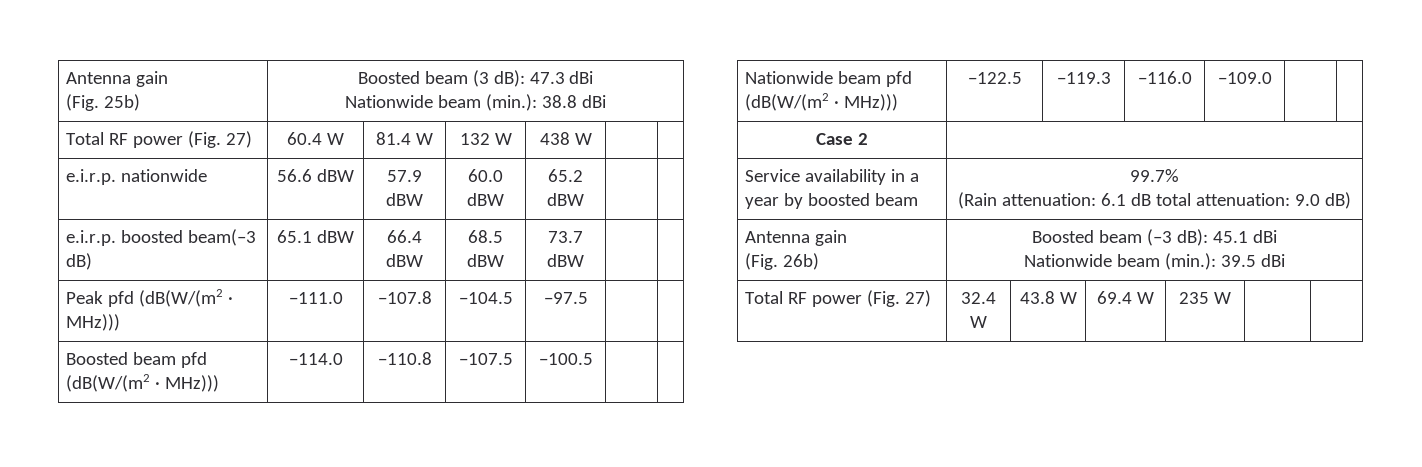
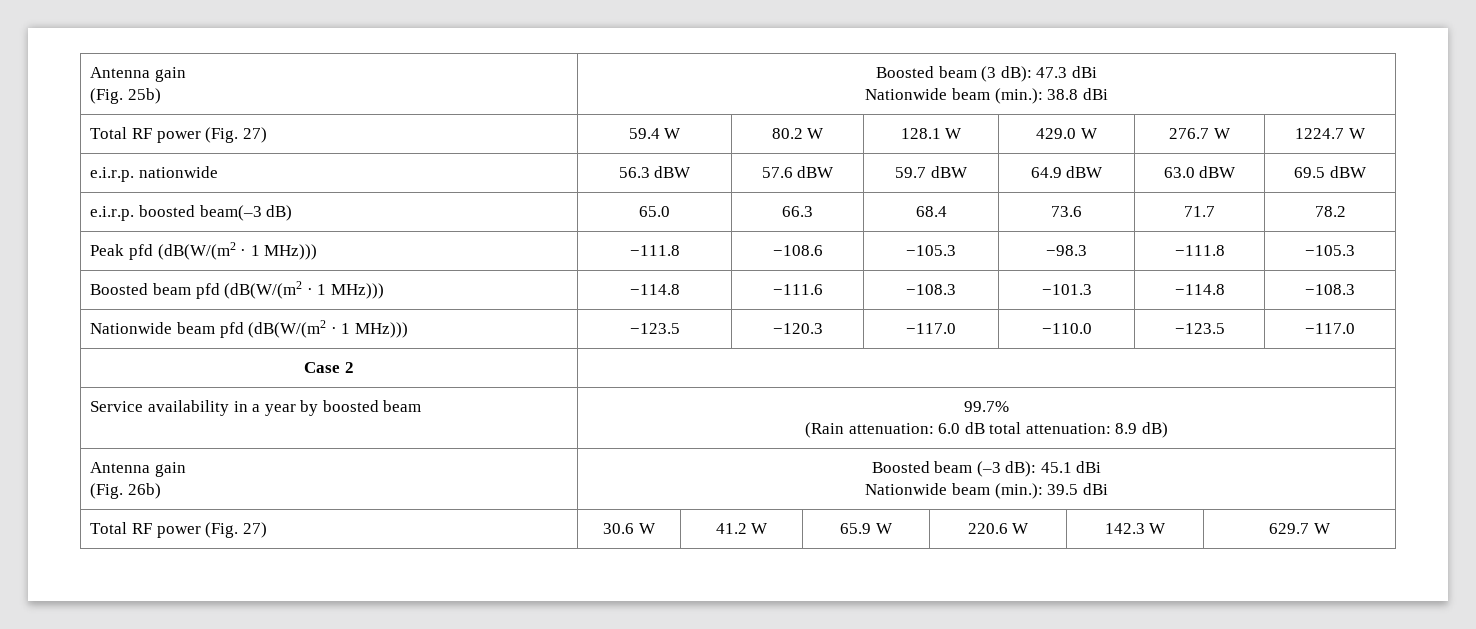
- Total RF power (Fig. 27) | 60.4 W | 81.4 W | 132 W | 438 W | |
+ Total RF power (Fig. 27) | 59.4 W | 80.2 W | 128.1 W | 429.0 W | 276.7 W | 1224.7 W
- e.i.r.p. nationwide | 56.6 dBW | 57.9 dBW | 60.0 dBW | 65.2 dBW | |
+ e.i.r.p. nationwide | 56.3 dBW | 57.6 dBW | 59.7 dBW | 64.9 dBW | 63.0 dBW | 69.5 dBW
- e.i.r.p. boosted beam(–3 dB) | 65.1 dBW | 66.4 dBW | 68.5 dBW | 73.7 dBW | |
+ e.i.r.p. boosted beam(–3 dB) | 65.0 | 66.3 | 68.4 | 73.6 | 71.7 | 78.2
- Peak pfd (dB(W/(m2 · MHz))) | −111.0 | −107.8 | −104.5 | −97.5 | |
+ Peak pfd (dB(W/(m2 · 1 MHz))) | −111.8 | −108.6 | −105.3 | −98.3 | −111.8 | −105.3
- Boosted beam pfd (dB(W/(m2 · MHz))) | −114.0 | −110.8 | −107.5 | −100.5 | |
+ Boosted beam pfd (dB(W/(m2 · 1 MHz))) | −114.8 | −111.6 | −108.3 | −101.3 | −114.8 | −108.3
- Nationwide beam pfd (dB(W/(m2 · MHz))) | −122.5 | −119.3 | −116.0 | −109.0 | |
+ Nationwide beam pfd (dB(W/(m2 · 1 MHz))) | −123.5 | −120.3 | −117.0 | −110.0 | −123.5 | −117.0
  Service availability in a year by boosted beam | 99.7%
- (Rain attenuation: 6.1 dB total attenuation: 9.0 dB)
+ (Rain attenuation: 6.0 dB total attenuation: 8.9 dB)
- Total RF power (Fig. 27) | 32.4 W | 43.8 W | 69.4 W | 235 W | |
+ Total RF power (Fig. 27) | 30.6 W | 41.2 W | 65.9 W | 220.6 W | 142.3 W | 629.7 W

